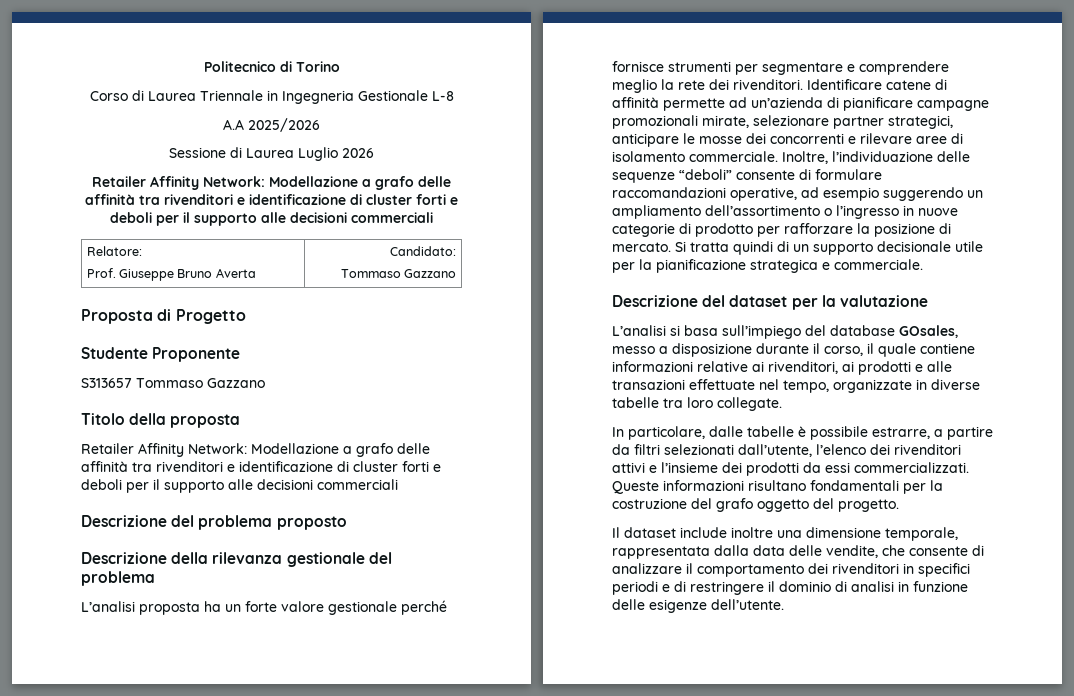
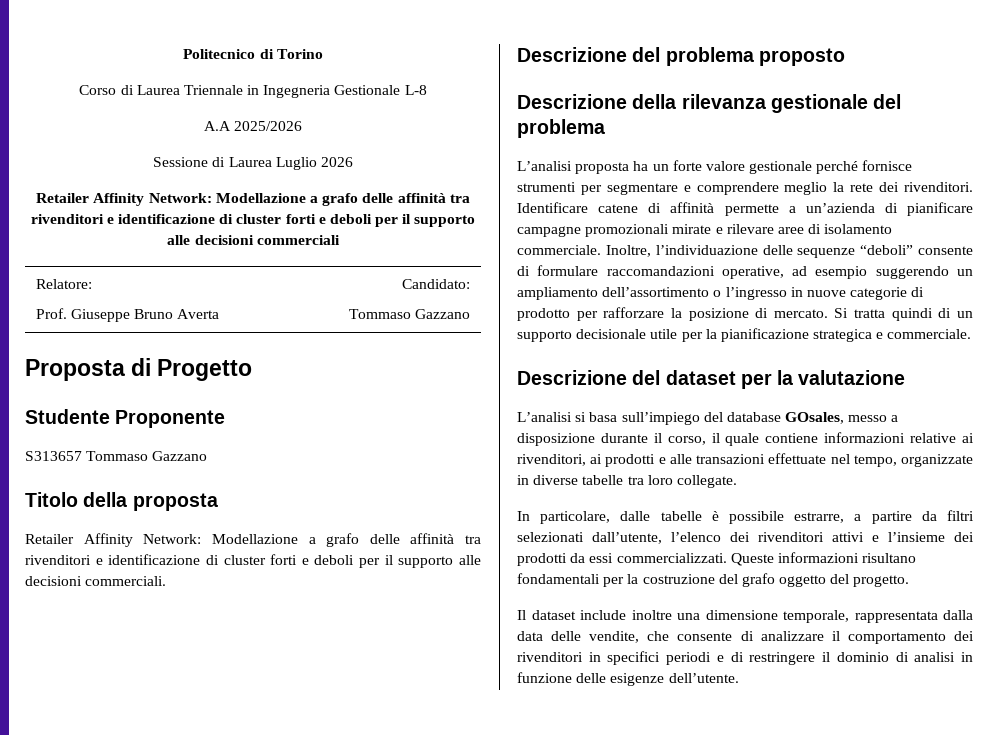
  Titolo della proposta
- Retailer Affinity Network: Modellazione a grafo delle affinità tra rivenditori e identificazione di cluster forti e deboli per il supporto alle decisioni commerciali
+ Retailer Affinity Network: Modellazione a grafo delle affinità tra rivenditori e identificazione di cluster forti e deboli per il supporto alle decisioni commerciali.
- Identificare catene di affinità permette ad un’azienda di pianificare campagne promozionali mirate, selezionare partner strategici, anticipare le mosse dei concorrenti e rilevare aree di isolamento commerciale.
+ Identificare catene di affinità permette a un’azienda di pianificare campagne promozionali mirate e rilevare aree di isolamento commerciale.

